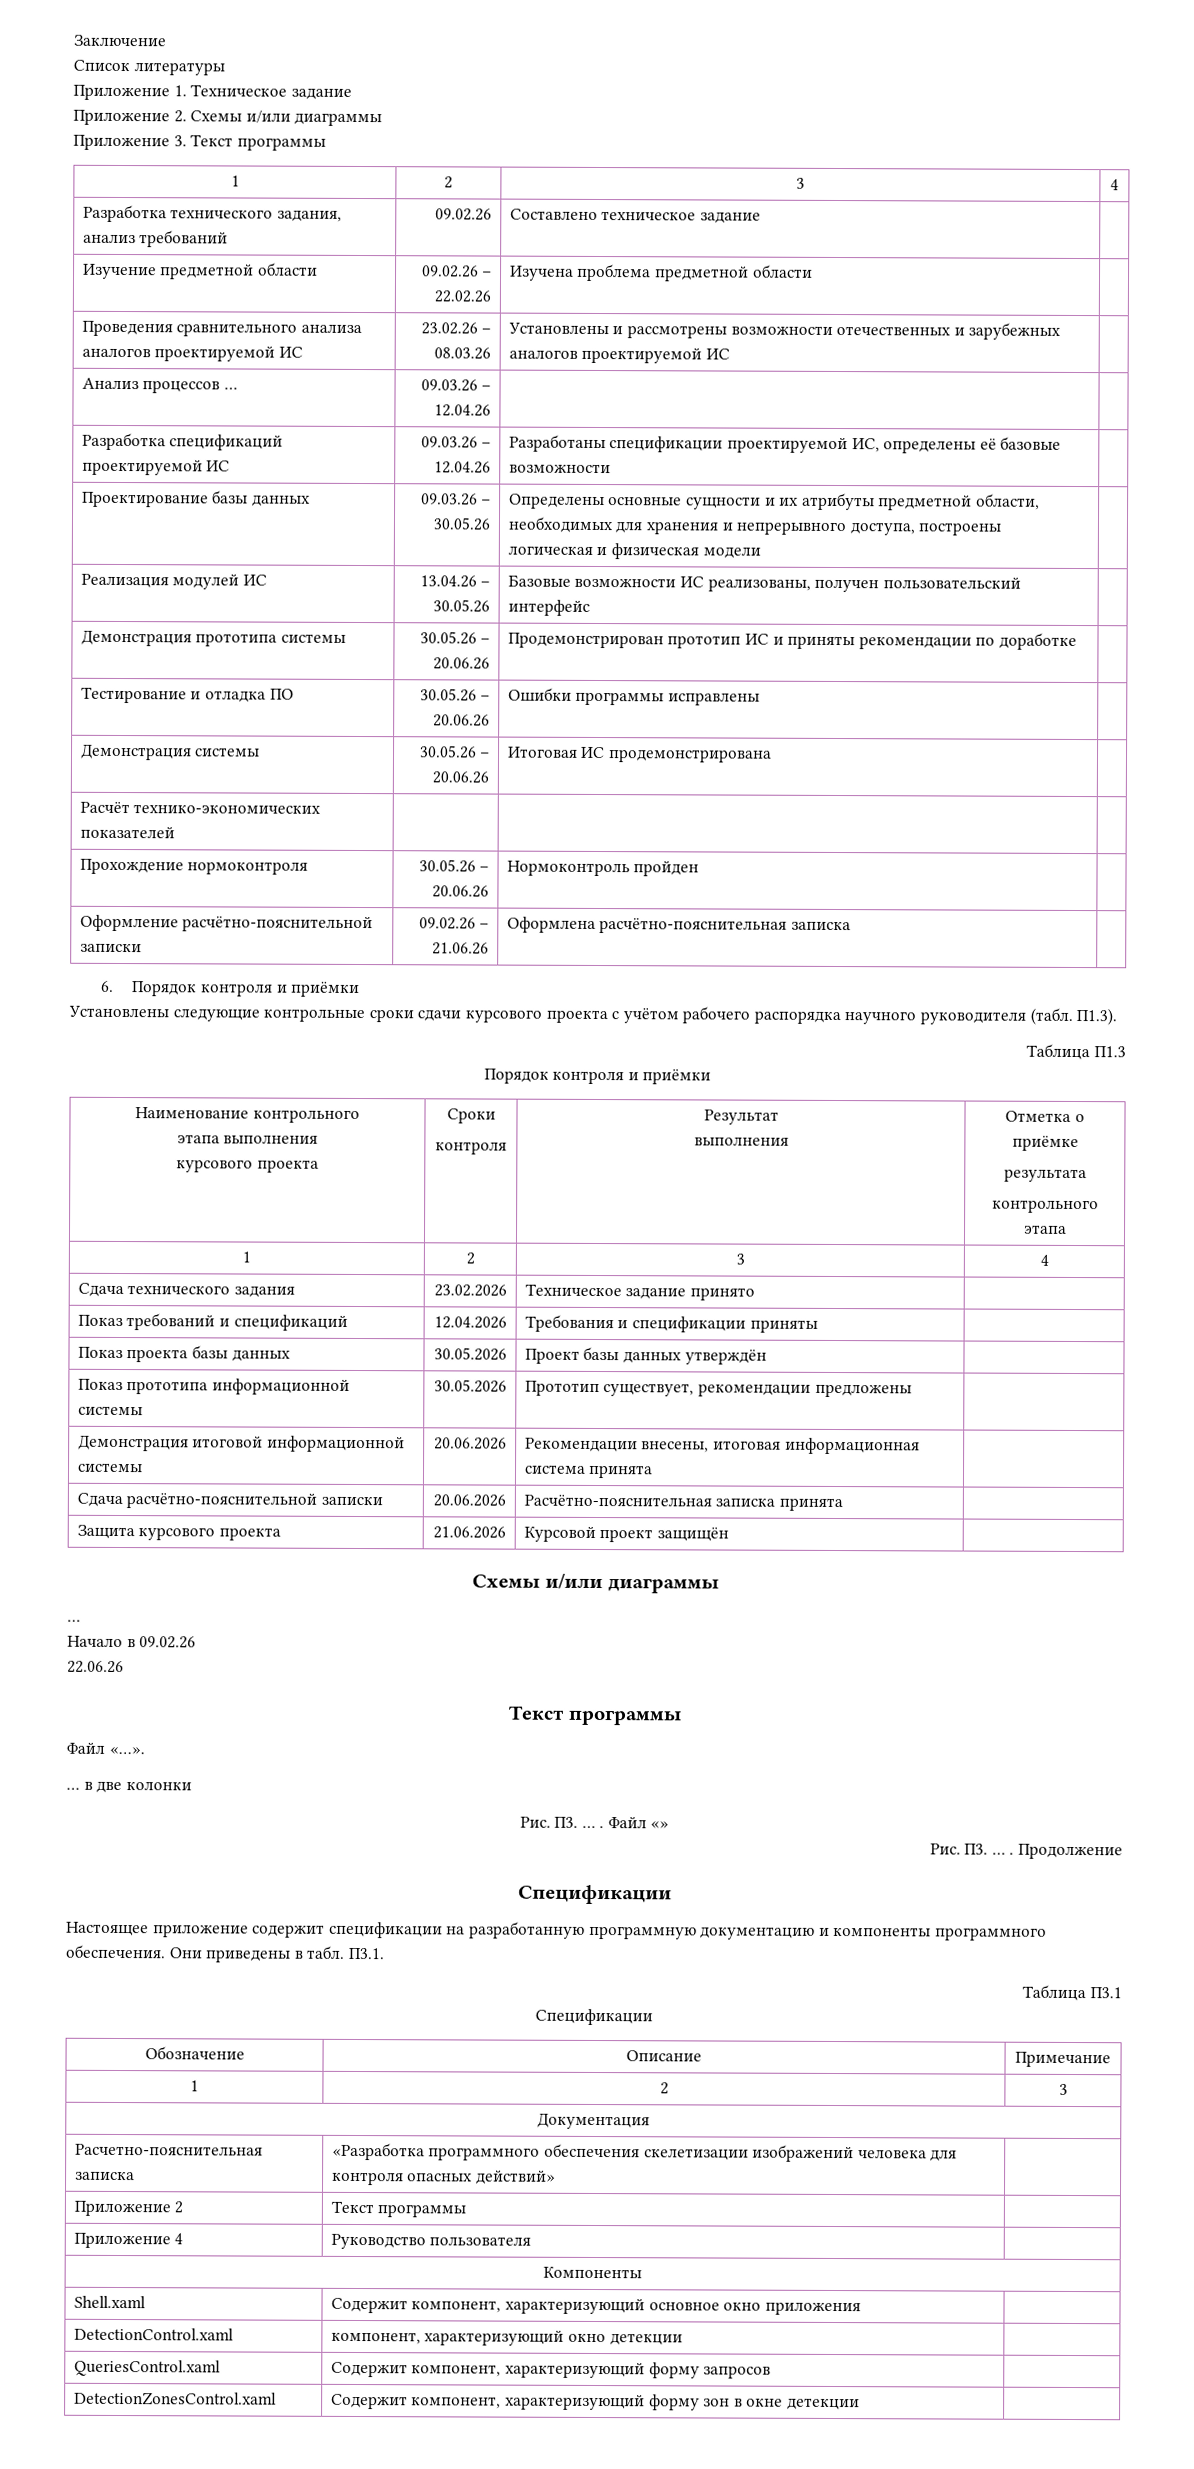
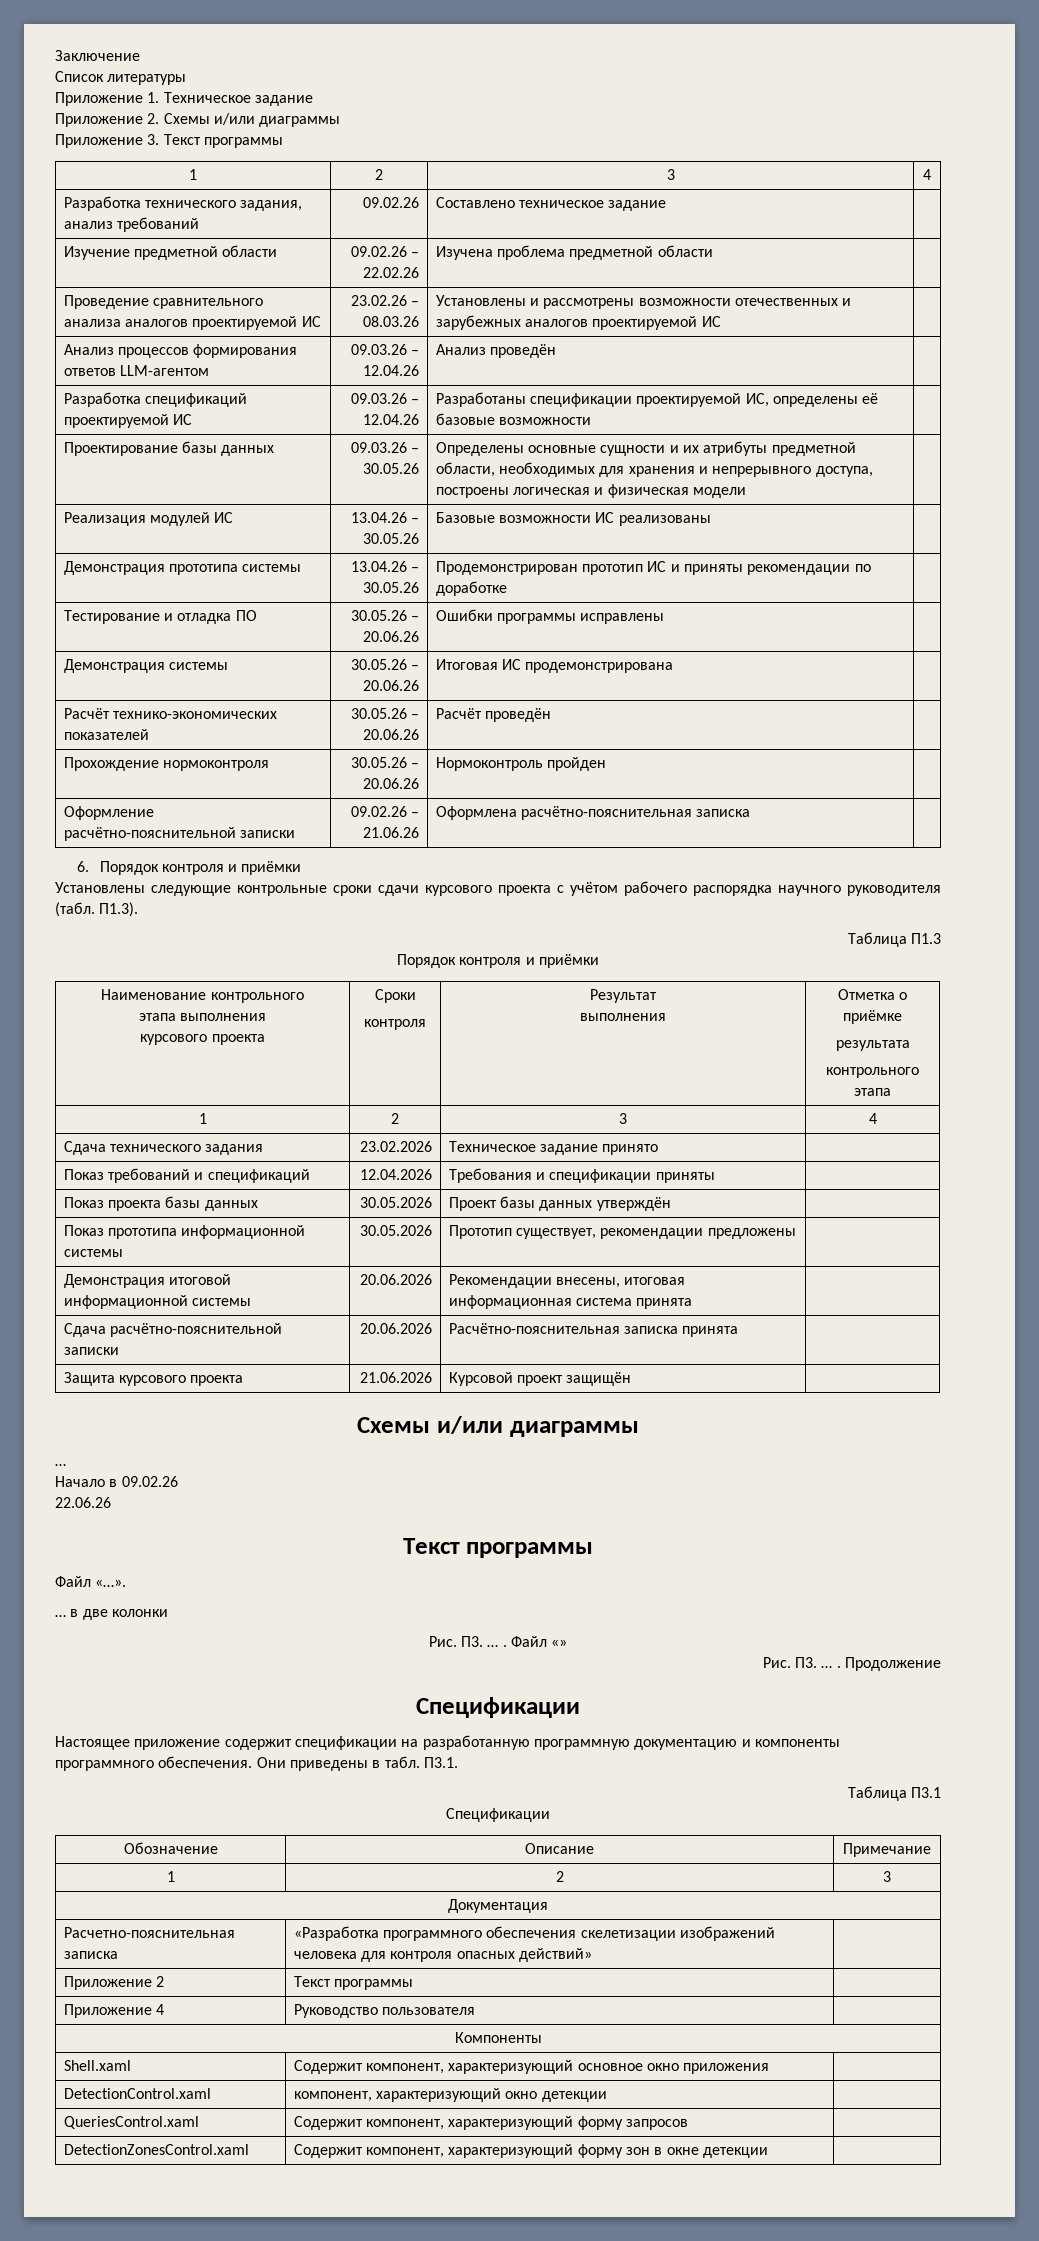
- Проведения сравнительного анализа аналогов проектируемой ИС | 23.02.26 – 08.03.26 | Установлены и рассмотрены возможности отечественных и зарубежных аналогов проектируемой ИС |
+ Проведение сравнительного анализа аналогов проектируемой ИС | 23.02.26 – 08.03.26 | Установлены и рассмотрены возможности отечественных и зарубежных аналогов проектируемой ИС |
- Анализ процессов … | 09.03.26 – 12.04.26 | |
+ Анализ процессов формирования ответов LLM-агентом | 09.03.26 – 12.04.26 | Анализ проведён |
- Реализация модулей ИС | 13.04.26 – 30.05.26 | Базовые возможности ИС реализованы, получен пользовательский интерфейс |
+ Реализация модулей ИС | 13.04.26 – 30.05.26 | Базовые возможности ИС реализованы |
- Демонстрация прототипа системы | 30.05.26 – 20.06.26 | Продемонстрирован прототип ИС и приняты рекомендации по доработке |
+ Демонстрация прототипа системы | 13.04.26 – 30.05.26 | Продемонстрирован прототип ИС и приняты рекомендации по доработке |
- Расчёт технико-экономических показателей | | |
+ Расчёт технико-экономических показателей | 30.05.26 – 20.06.26 | Расчёт проведён |

